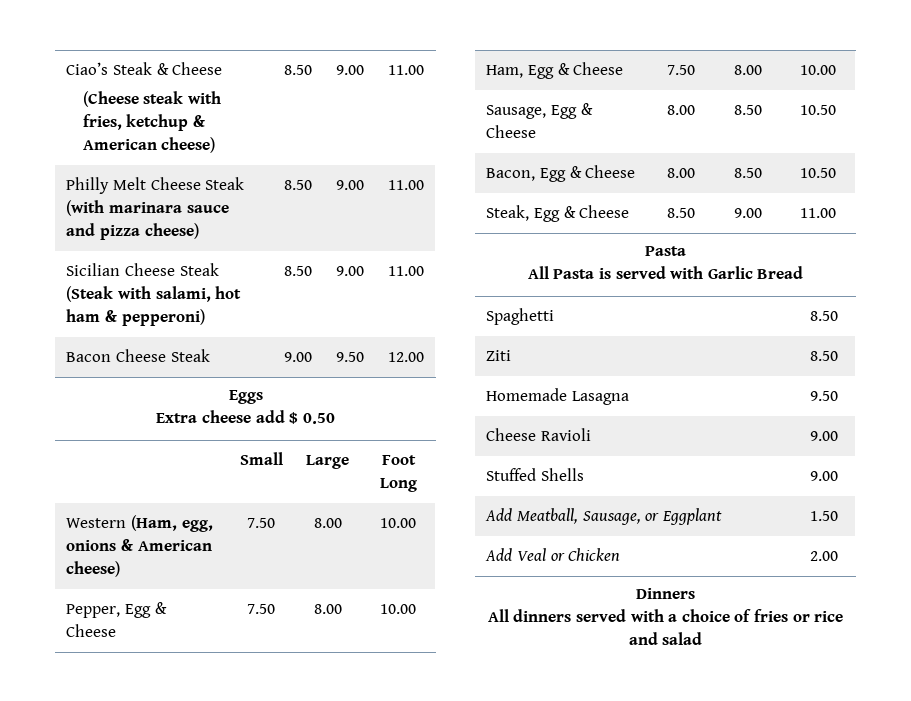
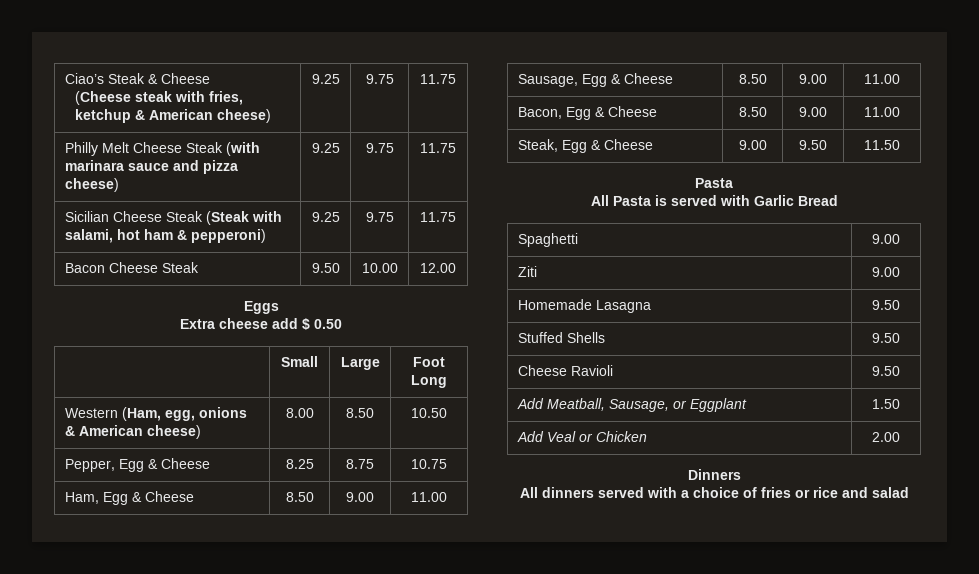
  Ciao’s Steak & Cheese
- (Cheese steak with fries, ketchup & American cheese) | 8.50 | 9.00 | 11.00
+ (Cheese steak with fries, ketchup & American cheese) | 9.25 | 9.75 | 11.75
- Philly Melt Cheese Steak (with marinara sauce and pizza cheese) | 8.50 | 9.00 | 11.00
+ Philly Melt Cheese Steak (with marinara sauce and pizza cheese) | 9.25 | 9.75 | 11.75
- Sicilian Cheese Steak (Steak with salami, hot ham & pepperoni) | 8.50 | 9.00 | 11.00
+ Sicilian Cheese Steak (Steak with salami, hot ham & pepperoni) | 9.25 | 9.75 | 11.75
- Bacon Cheese Steak | 9.00 | 9.50 | 12.00
+ Bacon Cheese Steak | 9.50 | 10.00 | 12.00
- Western (Ham, egg, onions & American cheese) | 7.50 | 8.00 | 10.00
+ Western (Ham, egg, onions & American cheese) | 8.00 | 8.50 | 10.50
- Pepper, Egg & Cheese | 7.50 | 8.00 | 10.00
+ Pepper, Egg & Cheese | 8.25 | 8.75 | 10.75
- Ham, Egg & Cheese | 7.50 | 8.00 | 10.00
- Sausage, Egg & Cheese | 8.00 | 8.50 | 10.50
- Bacon, Egg & Cheese | 8.00 | 8.50 | 10.50
- Steak, Egg & Cheese | 8.50 | 9.00 | 11.00
+ Ham, Egg & Cheese | 8.50 | 9.00 | 11.00
+ Sausage, Egg & Cheese | 8.50 | 9.00 | 11.00
+ Bacon, Egg & Cheese | 8.50 | 9.00 | 11.00
+ Steak, Egg & Cheese | 9.00 | 9.50 | 11.50
- Spaghetti | 8.50
+ Spaghetti | 9.00
- Ziti | 8.50
+ Ziti | 9.00
+ Stuffed Shells | 9.50
- Cheese Ravioli | 9.00
- Stuffed Shells | 9.00
+ Cheese Ravioli | 9.50

